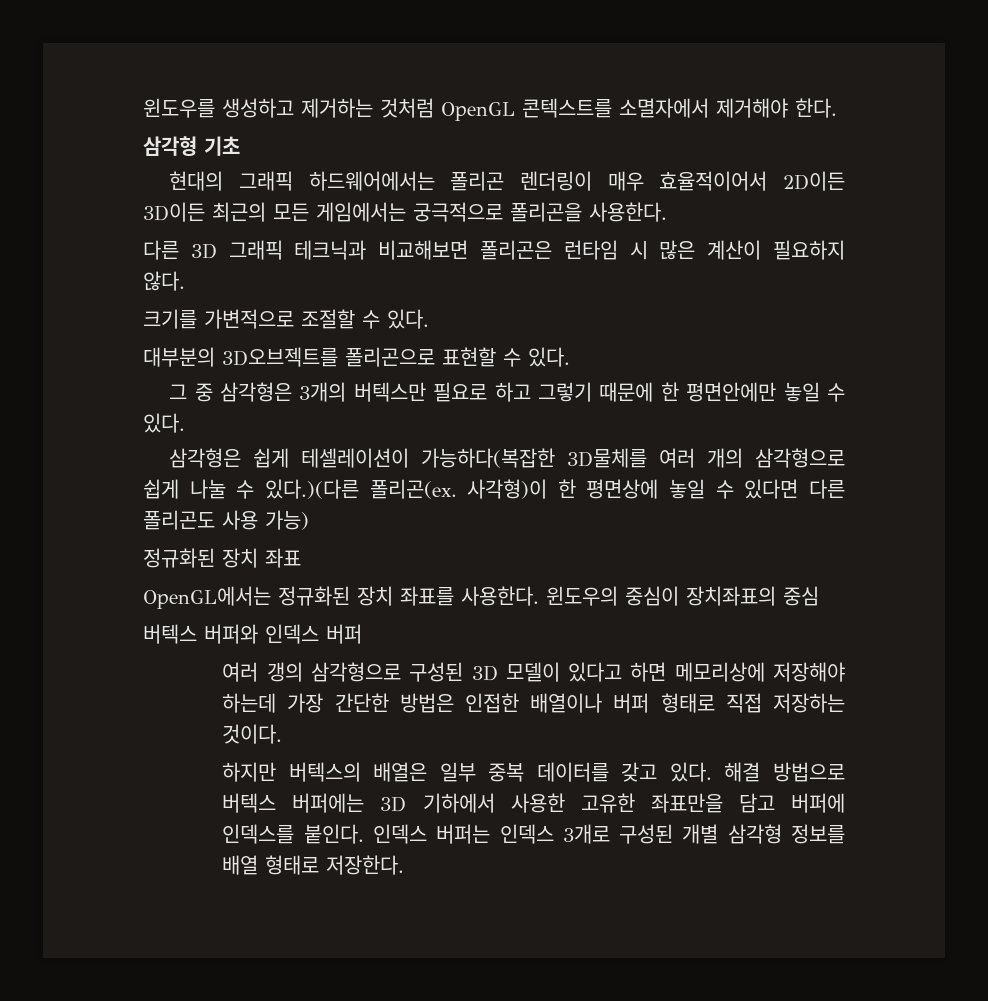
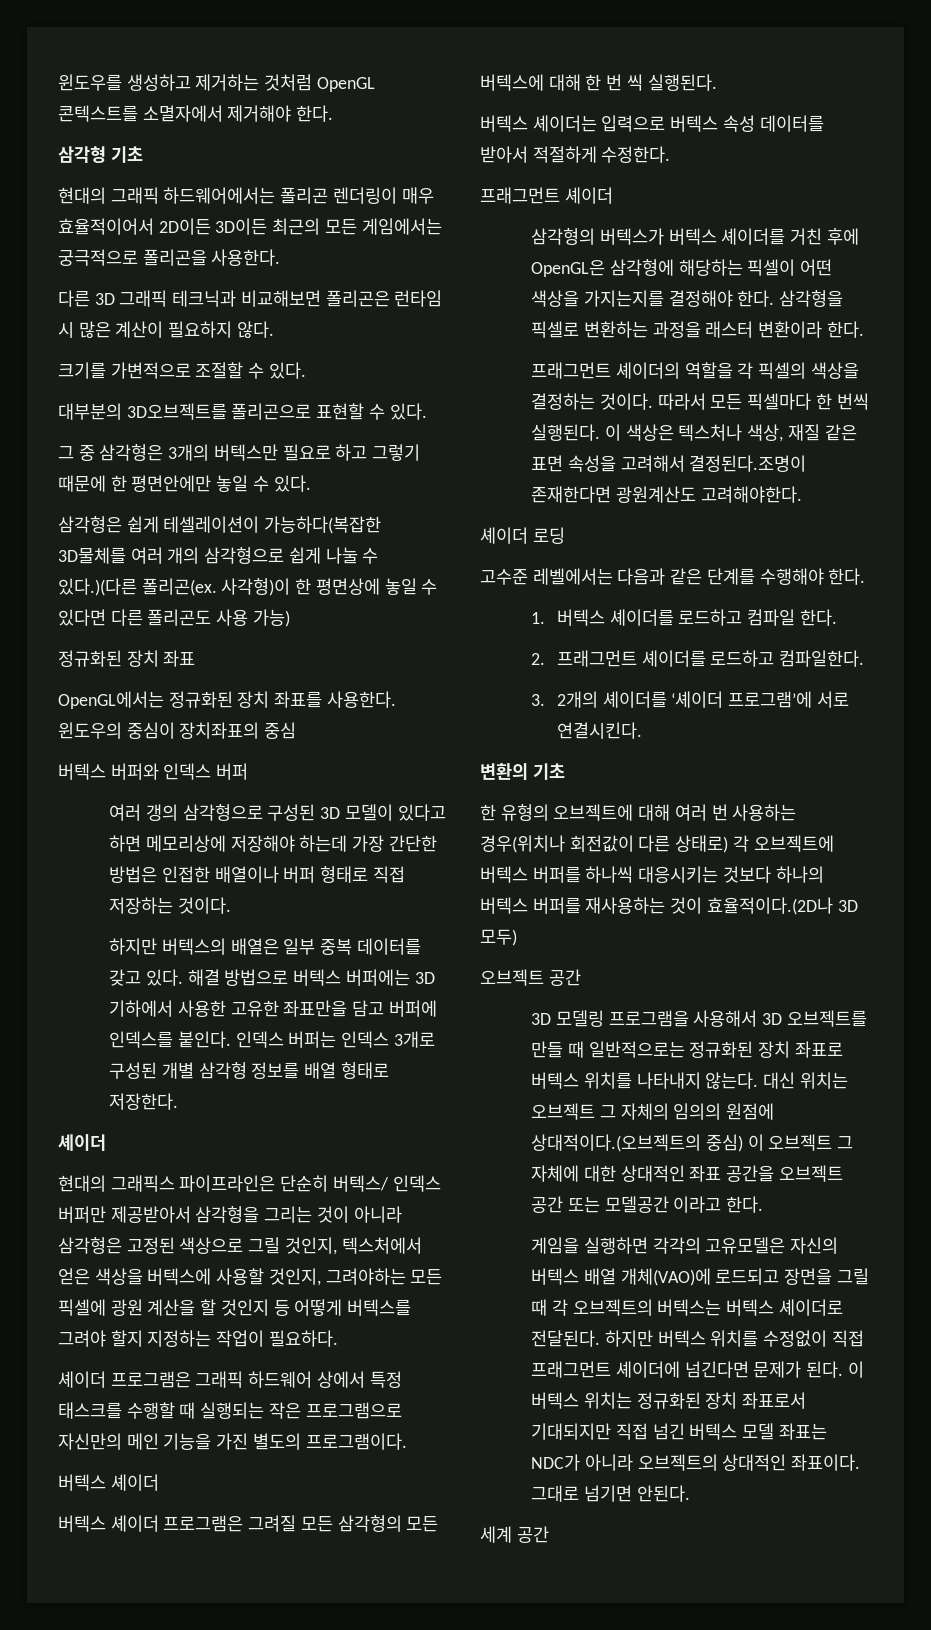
  인덱스 버퍼는 인덱스 3개로 구성된 개별 삼각형 정보를 배열 형태로 저장한다.
+ 셰이더
+ 현대의 그래픽스 파이프라인은 단순히 버텍스/ 인덱스 버퍼만 제공받아서 삼각형을 그리는 것이 아니라 삼각형은 고정된 색상으로 그릴 것인지, 텍스처에서 얻은 색상을 버텍스에 사용할 것인지, 그려야하는 모든 픽셀에 광원 계산을 할 것인지 등 어떻게 버텍스를 그려야 할지 지정하는 작업이 필요하다.
+ 셰이더 프로그램은 그래픽 하드웨어 상에서 특정 태스크를 수행할 때 실행되는 작은 프로그램으로 자신만의 메인 기능을 가진 별도의 프로그램이다.
+ 버텍스 셰이더
+ 버텍스 셰이더 프로그램은 그려질 모든 삼각형의 모든 버텍스에 대해 한 번 씩 실행된다.
+ 버텍스 셰이더는 입력으로 버텍스 속성 데이터를 받아서 적절하게 수정한다.
+ 프래그먼트 셰이더
+ 삼각형의 버텍스가 버텍스 셰이더를 거친 후에 OpenGL은 삼각형에 해당하는 픽셀이 어떤 색상을 가지는지를 결정해야 한다. 삼각형을 픽셀로 변환하는 과정을 래스터 변환이라 한다.
+ 프래그먼트 셰이더의 역할을 각 픽셀의 색상을 결정하는 것이다. 따라서 모든 픽셀마다 한 번씩 실행된다. 이 색상은 텍스처나 색상, 재질 같은 표면 속성을 고려해서 결정된다.조명이 존재한다면 광원계산도 고려해야한다.
+ 셰이더 로딩
+ 고수준 레벨에서는 다음과 같은 단계를 수행해야 한다.
+ 1. 버텍스 셰이더를 로드하고 컴파일 한다.
+ 2. 프래그먼트 셰이더를 로드하고 컴파일한다.
+ 3. 2개의 셰이더를 ‘셰이더 프로그램’에 서로 연결시킨다.
+ 변환의 기초
+ 한 유형의 오브젝트에 대해 여러 번 사용하는 경우(위치나 회전값이 다른 상태로) 각 오브젝트에 버텍스 버퍼를 하나씩 대응시키는 것보다 하나의 버텍스 버퍼를 재사용하는 것이 효율적이다.(2D나 3D 모두)
+ 오브젝트 공간
+ 3D 모델링 프로그램을 사용해서 3D 오브젝트를 만들 때 일반적으로는 정규화된 장치 좌표로 버텍스 위치를 나타내지 않는다. 대신 위치는 오브젝트 그 자체의 임의의 원점에 상대적이다.(오브젝트의 중심) 이 오브젝트 그 자체에 대한 상대적인 좌표 공간을 오브젝트 공간 또는 모델공간 이라고 한다.
+ 게임을 실행하면 각각의 고유모델은 자신의 버텍스 배열 개체(VAO)에 로드되고 장면을 그릴 때 각 오브젝트의 버텍스는 버텍스 셰이더로 전달된다. 하지만 버텍스 위치를 수정없이 직접 프래그먼트 셰이더에 넘긴다면 문제가 된다. 이 버텍스 위치는 정규화된 장치 좌표로서 기대되지만 직접 넘긴 버텍스 모델 좌표는 NDC가 아니라 오브젝트의 상대적인 좌표이다. 그대로 넘기면 안된다.
+ 세계 공간

